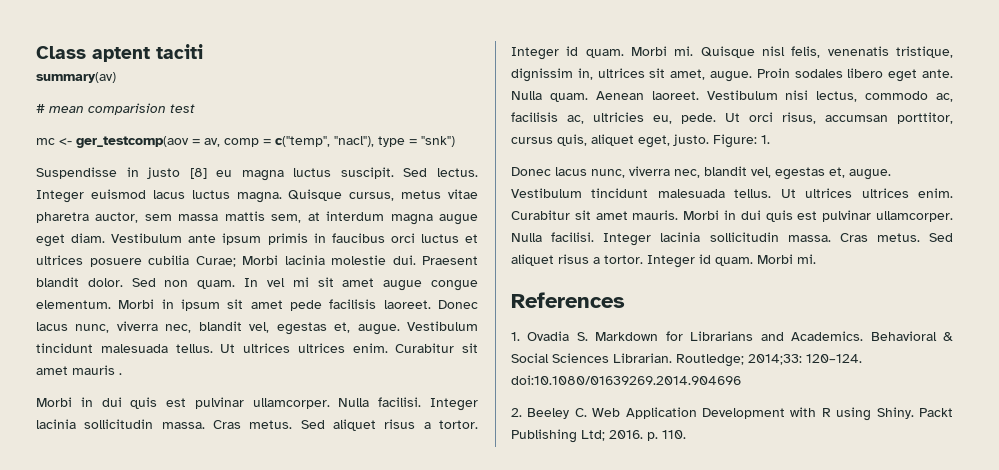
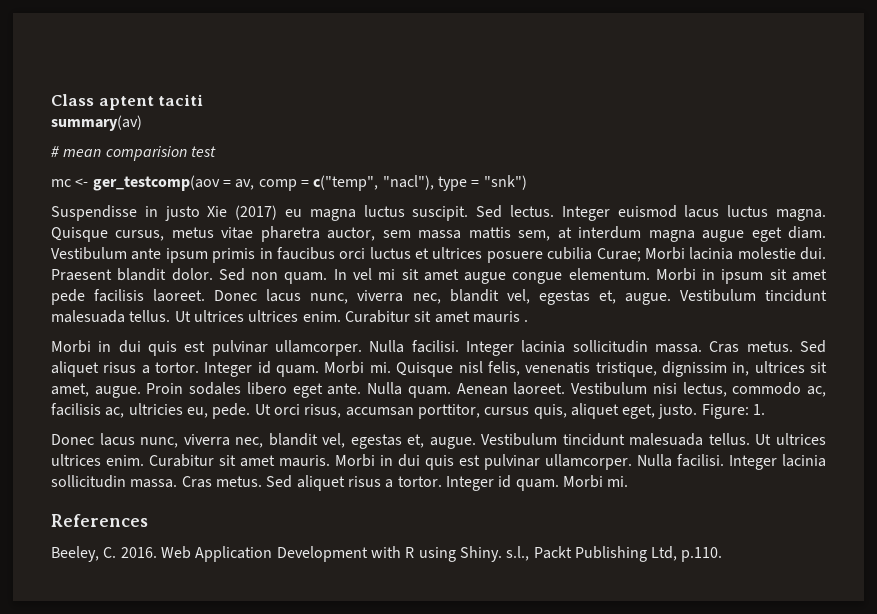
- Suspendisse in justo [8] eu magna luctus suscipit.
+ Suspendisse in justo Xie (2017) eu magna luctus suscipit.
- 1. Ovadia S. Markdown for Librarians and Academics. Behavioral & Social Sciences Librarian. Routledge; 2014;33: 120–124. doi:10.1080/01639269.2014.904696
- 2. Beeley C. Web Application Development with R using Shiny. Packt Publishing Ltd; 2016. p. 110.
+ Beeley, C. 2016. Web Application Development with R using Shiny. s.l., Packt Publishing Ltd, p.110.

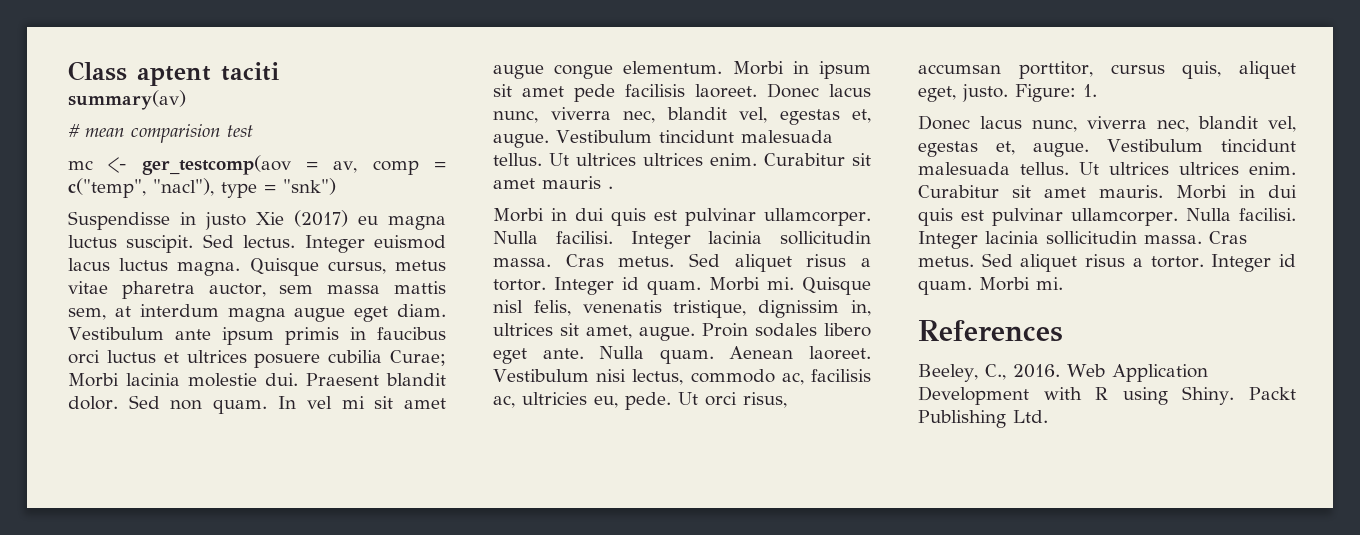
- Beeley, C. 2016.
+ Beeley, C., 2016.
- Web Application Development with R using Shiny. s.l., Packt Publishing Ltd, p.110.
+ Web Application Development with R using Shiny. Packt Publishing Ltd.

